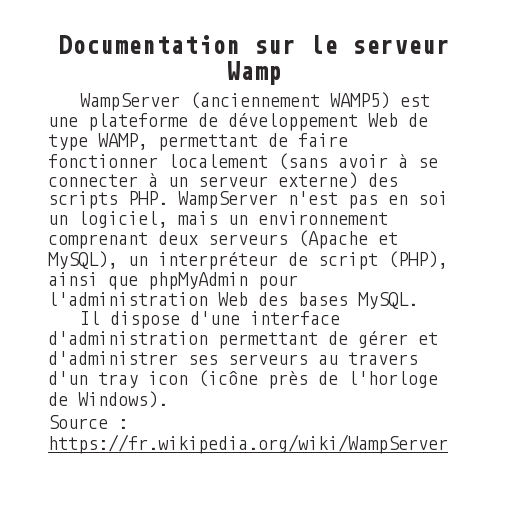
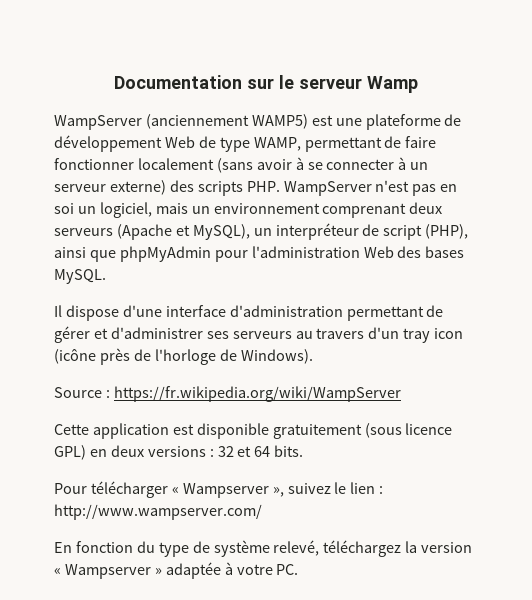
+ Cette application est disponible gratuitement (sous licence GPL) en deux versions : 32 et 64 bits.
+ Pour télécharger « Wampserver », suivez le lien : http://www.wampserver.com/
+ En fonction du type de système relevé, téléchargez la version « Wampserver » adaptée à votre PC.

